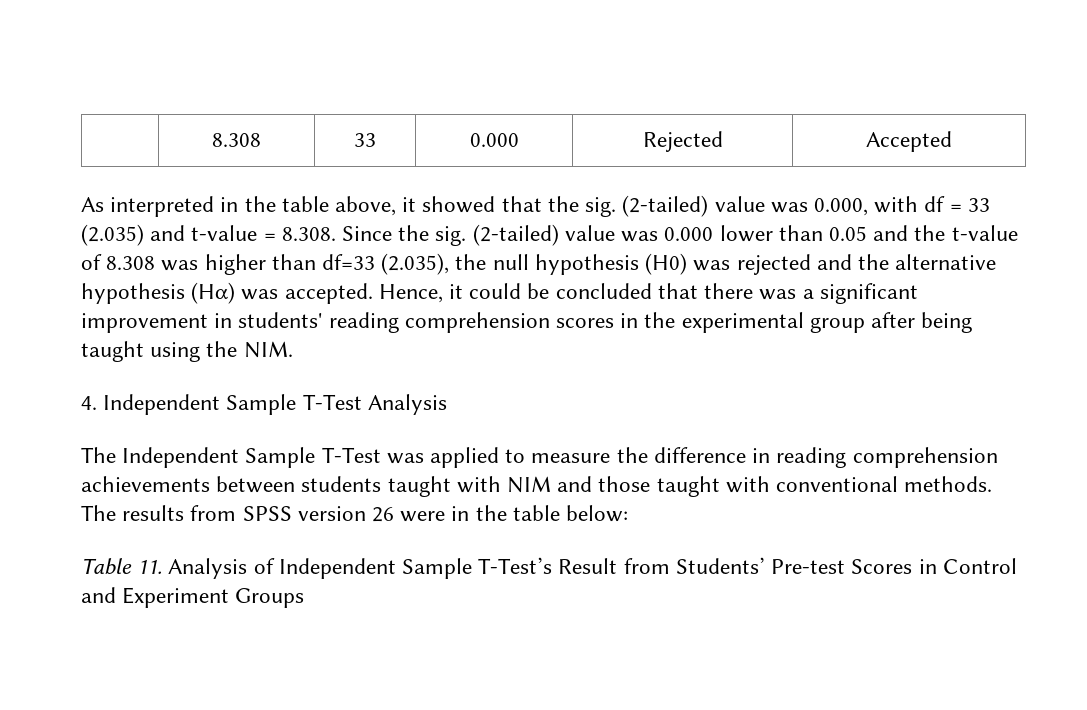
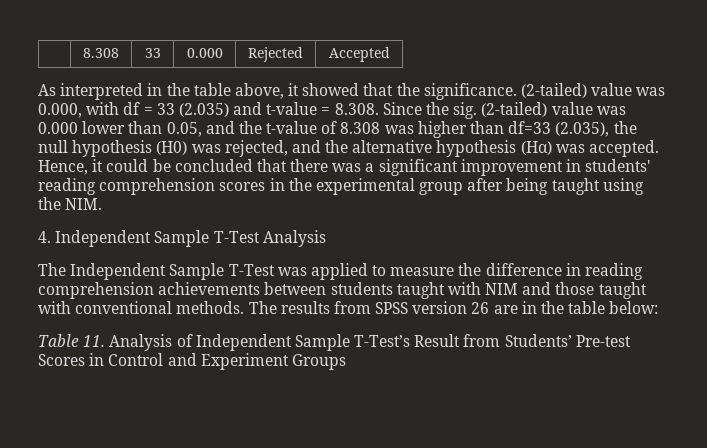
- As interpreted in the table above, it showed that the sig.
+ As interpreted in the table above, it showed that the significance.
- (2-tailed) value was 0.000 lower than 0.05 and the t-value of 8.308 was higher than df=33 (2.035), the null hypothesis (H0) was rejected and the alternative hypothesis (Hα) was accepted.
+ (2-tailed) value was 0.000 lower than 0.05, and the t-value of 8.308 was higher than df=33 (2.035), the null hypothesis (H0) was rejected, and the alternative hypothesis (Hα) was accepted.
- The results from SPSS version 26 were in the table below:
+ The results from SPSS version 26 are in the table below:

